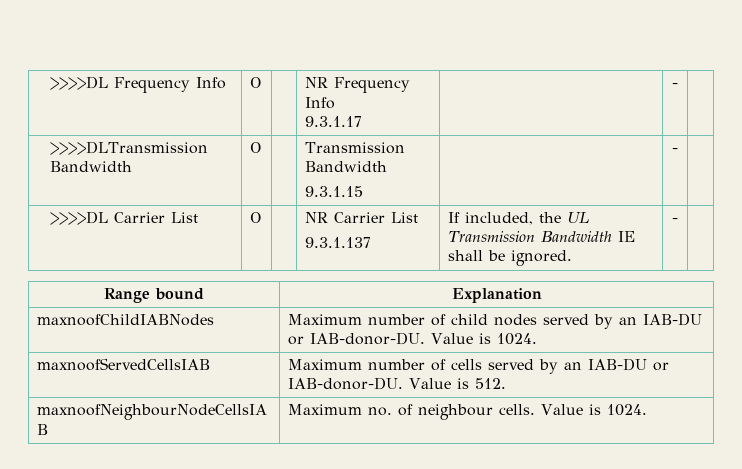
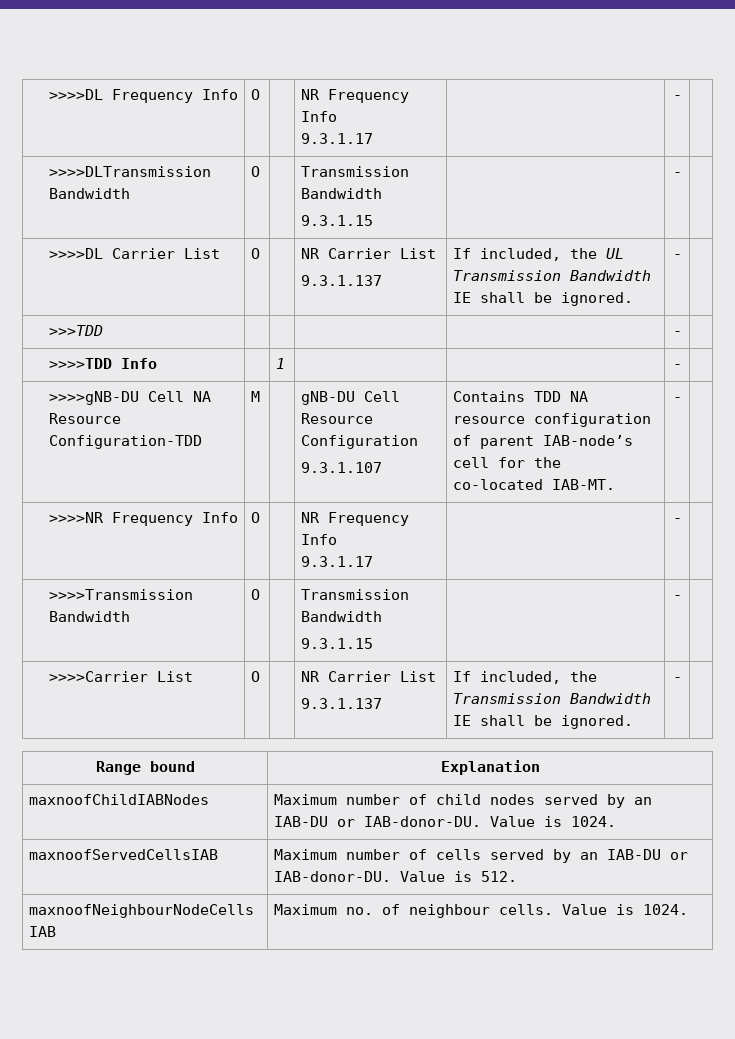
+ >>>TDD | | | | | - |
+ >>>>TDD Info | | 1 | | | - |
+ >>>>gNB-DU Cell NA Resource Configuration-TDD | M | | gNB-DU Cell Resource Configuration
+ 9.3.1.107 | Contains TDD NA resource configuration of parent IAB-node’s cell for the co-located IAB-MT. | - |
+ >>>>NR Frequency Info | O | | NR Frequency Info
+ 9.3.1.17 | | - |
+ >>>>Transmission Bandwidth | O | | Transmission Bandwidth
+ 9.3.1.15 | | - |
+ >>>>Carrier List | O | | NR Carrier List
+ 9.3.1.137 | If included, the Transmission Bandwidth IE shall be ignored. | - |

